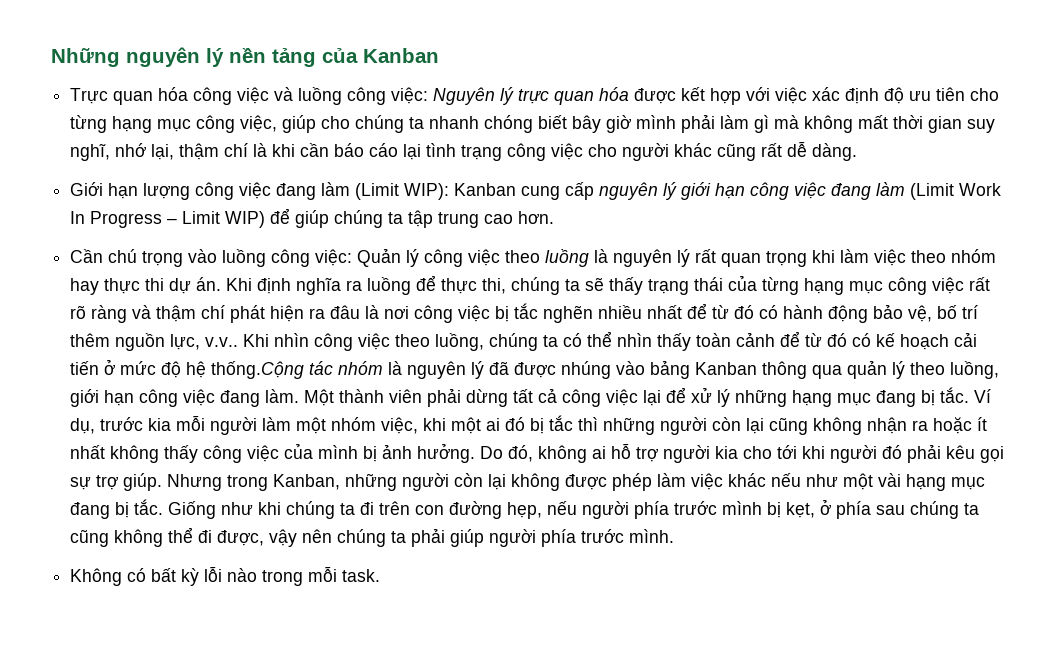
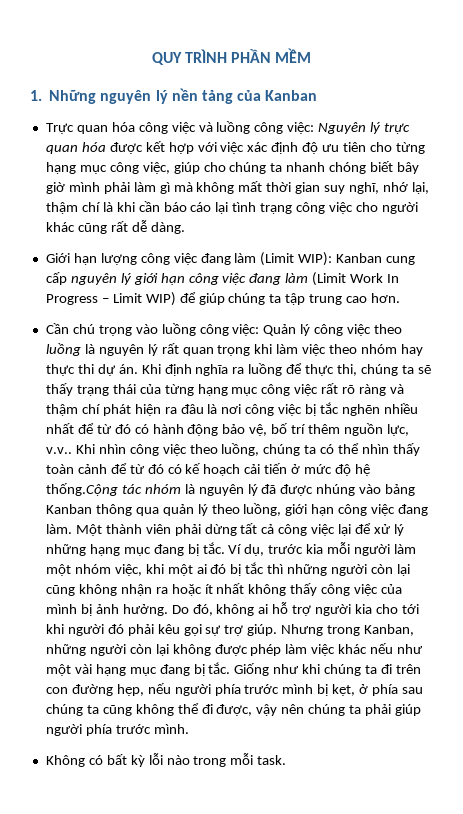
- Những nguyên lý nền tảng của Kanban
+ QUY TRÌNH PHẦN MỀM
+ 1. Những nguyên lý nền tảng của Kanban

